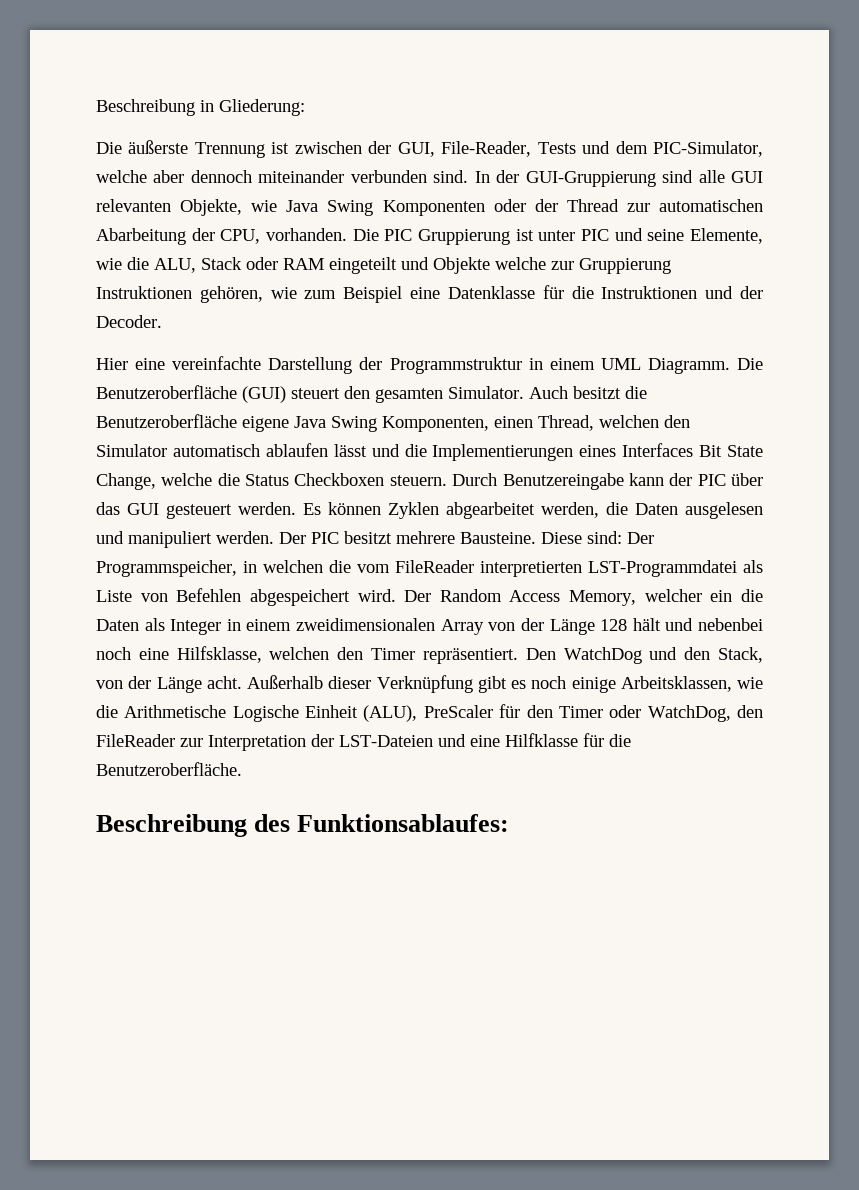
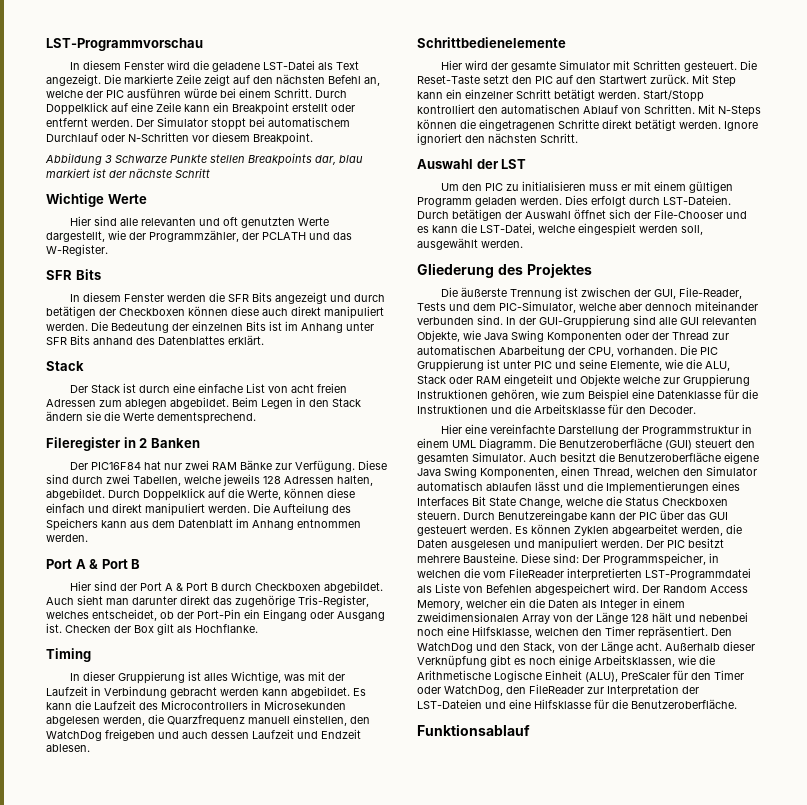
- Beschreibung in Gliederung:
+ LST-Programmvorschau
+ In diesem Fenster wird die geladene LST-Datei als Text angezeigt. Die markierte Zeile zeigt auf den nächsten Befehl an, welche der PIC ausführen würde bei einem Schritt. Durch Doppelklick auf eine Zeile kann ein Breakpoint erstellt oder entfernt werden. Der Simulator stoppt bei automatischem Durchlauf oder N-Schritten vor diesem Breakpoint.
+ Abbildung 3 Schwarze Punkte stellen Breakpoints dar, blau markiert ist der nächste Schritt
+ Wichtige Werte
+ Hier sind alle relevanten und oft genutzten Werte dargestellt, wie der Programmzähler, der PCLATH und das W-Register.
+ SFR Bits
+ In diesem Fenster werden die SFR Bits angezeigt und durch betätigen der Checkboxen können diese auch direkt manipuliert werden. Die Bedeutung der einzelnen Bits ist im Anhang unter SFR Bits anhand des Datenblattes erklärt.
+ Stack
+ Der Stack ist durch eine einfache List von acht freien Adressen zum ablegen abgebildet. Beim Legen in den Stack ändern sie die Werte dementsprechend.
+ Fileregister in 2 Banken
+ Der PIC16F84 hat nur zwei RAM Bänke zur Verfügung. Diese sind durch zwei Tabellen, welche jeweils 128 Adressen halten, abgebildet. Durch Doppelklick auf die Werte, können diese einfach und direkt manipuliert werden. Die Aufteilung des Speichers kann aus dem Datenblatt im Anhang entnommen werden.
+ Port A & Port B
+ Hier sind der Port A & Port B durch Checkboxen abgebildet. Auch sieht man darunter direkt das zugehörige Tris-Register, welches entscheidet, ob der Port-Pin ein Eingang oder Ausgang ist. Checken der Box gilt als Hochflanke.
+ Timing
+ In dieser Gruppierung ist alles Wichtige, was mit der Laufzeit in Verbindung gebracht werden kann abgebildet. Es kann die Laufzeit des Microcontrollers in Microsekunden abgelesen werden, die Quarzfrequenz manuell einstellen, den WatchDog freigeben und auch dessen Laufzeit und Endzeit ablesen.
+ Schrittbedienelemente
+ Hier wird der gesamte Simulator mit Schritten gesteuert. Die Reset-Taste setzt den PIC auf den Startwert zurück. Mit Step kann ein einzelner Schritt betätigt werden. Start/Stopp kontrolliert den automatischen Ablauf von Schritten. Mit N-Steps können die eingetragenen Schritte direkt betätigt werden. Ignore ignoriert den nächsten Schritt.
+ Auswahl der LST
+ Um den PIC zu initialisieren muss er mit einem gültigen Programm geladen werden. Dies erfolgt durch LST-Dateien. Durch betätigen der Auswahl öffnet sich der File-Chooser und es kann die LST-Datei, welche eingespielt werden soll, ausgewählt werden.
+ Gliederung des Projektes
- Die PIC Gruppierung ist unter PIC und seine Elemente, wie die ALU, Stack oder RAM eingeteilt und Objekte welche zur Gruppierung Instruktionen gehören, wie zum Beispiel eine Datenklasse für die Instruktionen und der Decoder.
+ Die PIC Gruppierung ist unter PIC und seine Elemente, wie die ALU, Stack oder RAM eingeteilt und Objekte welche zur Gruppierung Instruktionen gehören, wie zum Beispiel eine Datenklasse für die Instruktionen und die Arbeitsklasse für den Decoder.
- Außerhalb dieser Verknüpfung gibt es noch einige Arbeitsklassen, wie die Arithmetische Logische Einheit (ALU), PreScaler für den Timer oder WatchDog, den FileReader zur Interpretation der LST-Dateien und eine Hilfklasse für die Benutzeroberfläche.
+ Außerhalb dieser Verknüpfung gibt es noch einige Arbeitsklassen, wie die Arithmetische Logische Einheit (ALU), PreScaler für den Timer oder WatchDog, den FileReader zur Interpretation der LST-Dateien und eine Hilfsklasse für die Benutzeroberfläche.
- Beschreibung des Funktionsablaufes:
+ Funktionsablauf

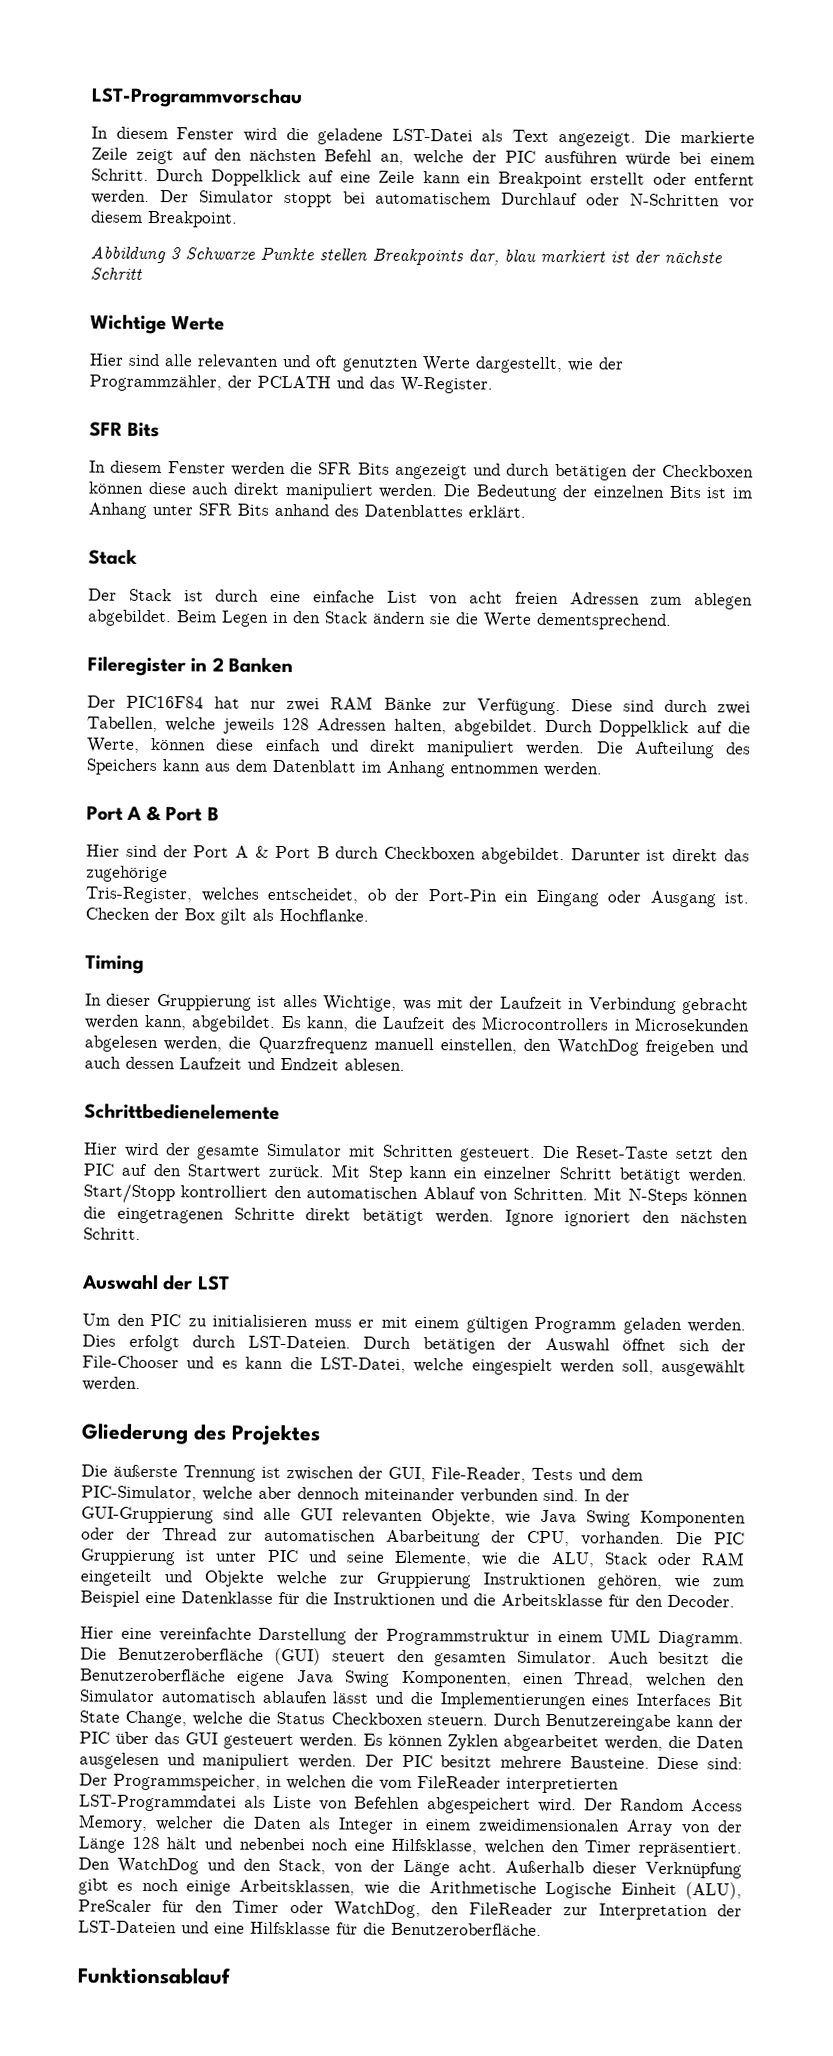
- Auch sieht man darunter direkt das zugehörige Tris-Register, welches entscheidet, ob der Port-Pin ein Eingang oder Ausgang ist.
+ Darunter ist direkt das zugehörige
+ Tris-Register, welches entscheidet, ob der Port-Pin ein Eingang oder Ausgang ist.
- In dieser Gruppierung ist alles Wichtige, was mit der Laufzeit in Verbindung gebracht werden kann abgebildet.
+ In dieser Gruppierung ist alles Wichtige, was mit der Laufzeit in Verbindung gebracht werden kann, abgebildet.
- Es kann die Laufzeit des Microcontrollers in Microsekunden abgelesen werden, die Quarzfrequenz manuell einstellen, den WatchDog freigeben und auch dessen Laufzeit und Endzeit ablesen.
+ Es kann, die Laufzeit des Microcontrollers in Microsekunden abgelesen werden, die Quarzfrequenz manuell einstellen, den WatchDog freigeben und auch dessen Laufzeit und Endzeit ablesen.
- Der Random Access Memory, welcher ein die Daten als Integer in einem zweidimensionalen Array von der Länge 128 hält und nebenbei noch eine Hilfsklasse, welchen den Timer repräsentiert.
+ Der Random Access Memory, welcher die Daten als Integer in einem zweidimensionalen Array von der Länge 128 hält und nebenbei noch eine Hilfsklasse, welchen den Timer repräsentiert.

